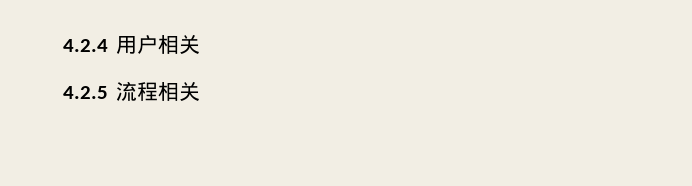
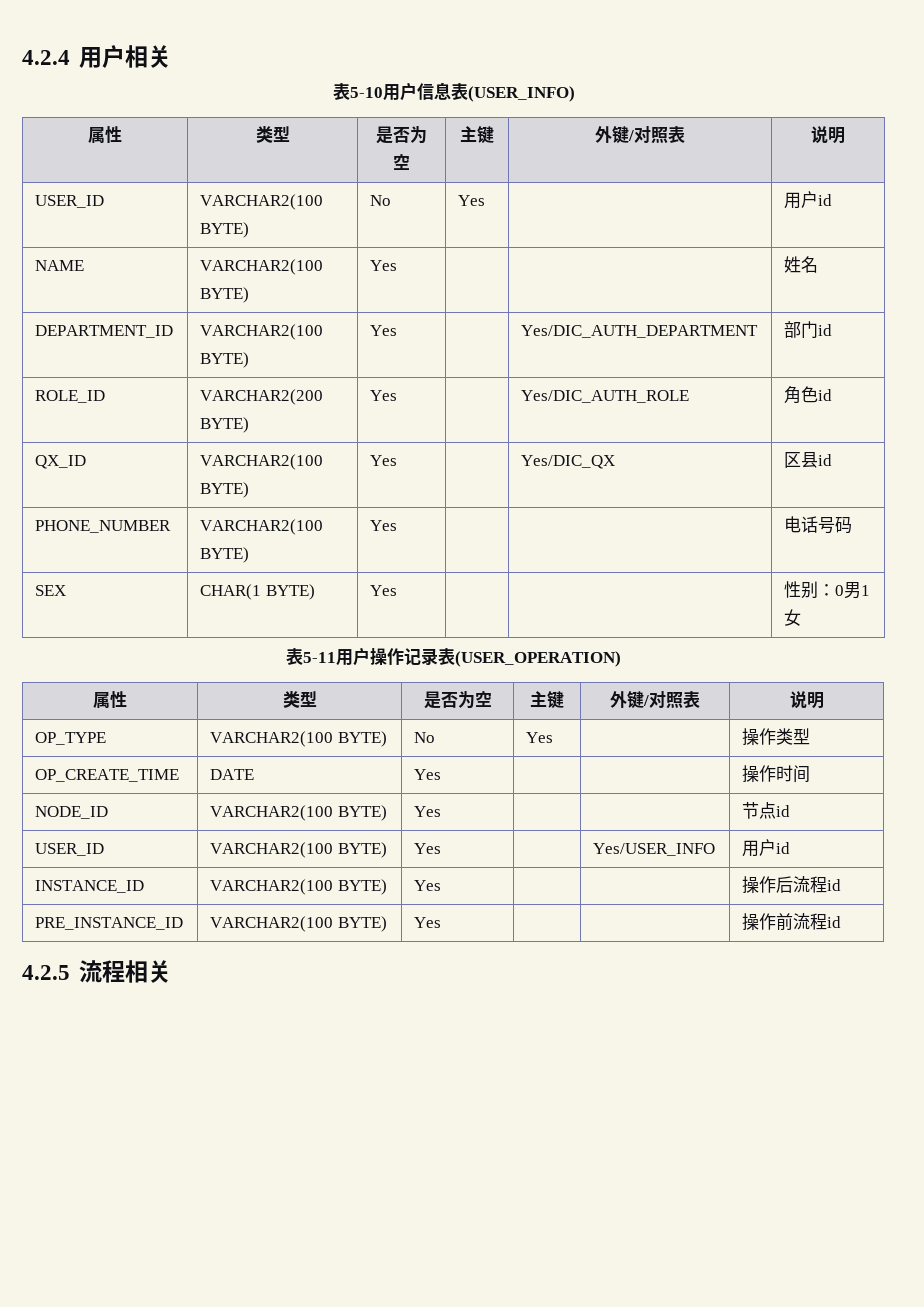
+ 表5-10用户信息表(USER_INFO)
+ 属性 | 类型 | 是否为空 | 主键 | 外键/对照表 | 说明
+ USER_ID | VARCHAR2(100 BYTE) | No | Yes | | 用户id
+ NAME | VARCHAR2(100 BYTE) | Yes | | | 姓名
+ DEPARTMENT_ID | VARCHAR2(100 BYTE) | Yes | | Yes/DIC_AUTH_DEPARTMENT | 部门id
+ ROLE_ID | VARCHAR2(200 BYTE) | Yes | | Yes/DIC_AUTH_ROLE | 角色id
+ QX_ID | VARCHAR2(100 BYTE) | Yes | | Yes/DIC_QX | 区县id
+ PHONE_NUMBER | VARCHAR2(100 BYTE) | Yes | | | 电话号码
+ SEX | CHAR(1 BYTE) | Yes | | | 性别：0男1女
+ 表5-11用户操作记录表(USER_OPERATION)
+ 属性 | 类型 | 是否为空 | 主键 | 外键/对照表 | 说明
+ OP_TYPE | VARCHAR2(100 BYTE) | No | Yes | | 操作类型
+ OP_CREATE_TIME | DATE | Yes | | | 操作时间
+ NODE_ID | VARCHAR2(100 BYTE) | Yes | | | 节点id
+ USER_ID | VARCHAR2(100 BYTE) | Yes | | Yes/USER_INFO | 用户id
+ INSTANCE_ID | VARCHAR2(100 BYTE) | Yes | | | 操作后流程id
+ PRE_INSTANCE_ID | VARCHAR2(100 BYTE) | Yes | | | 操作前流程id

